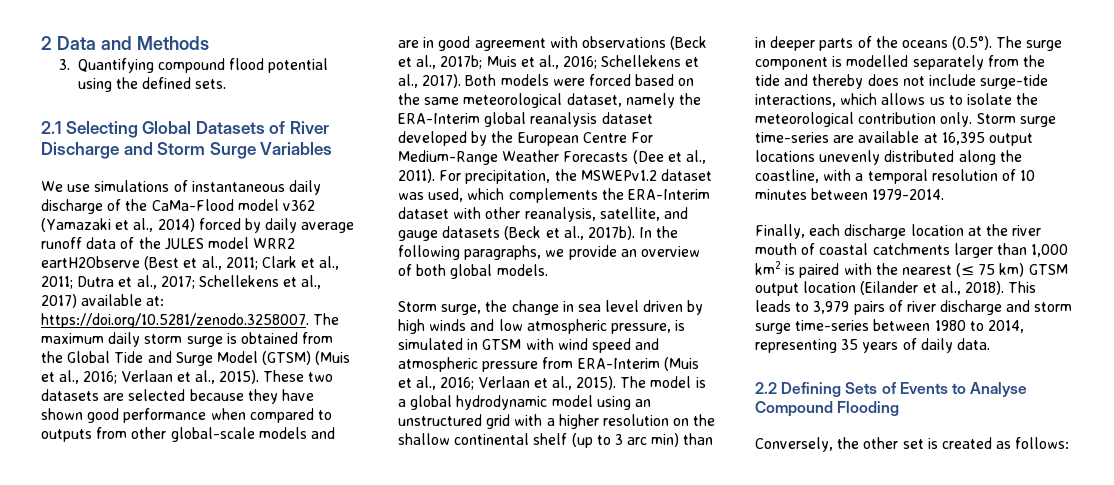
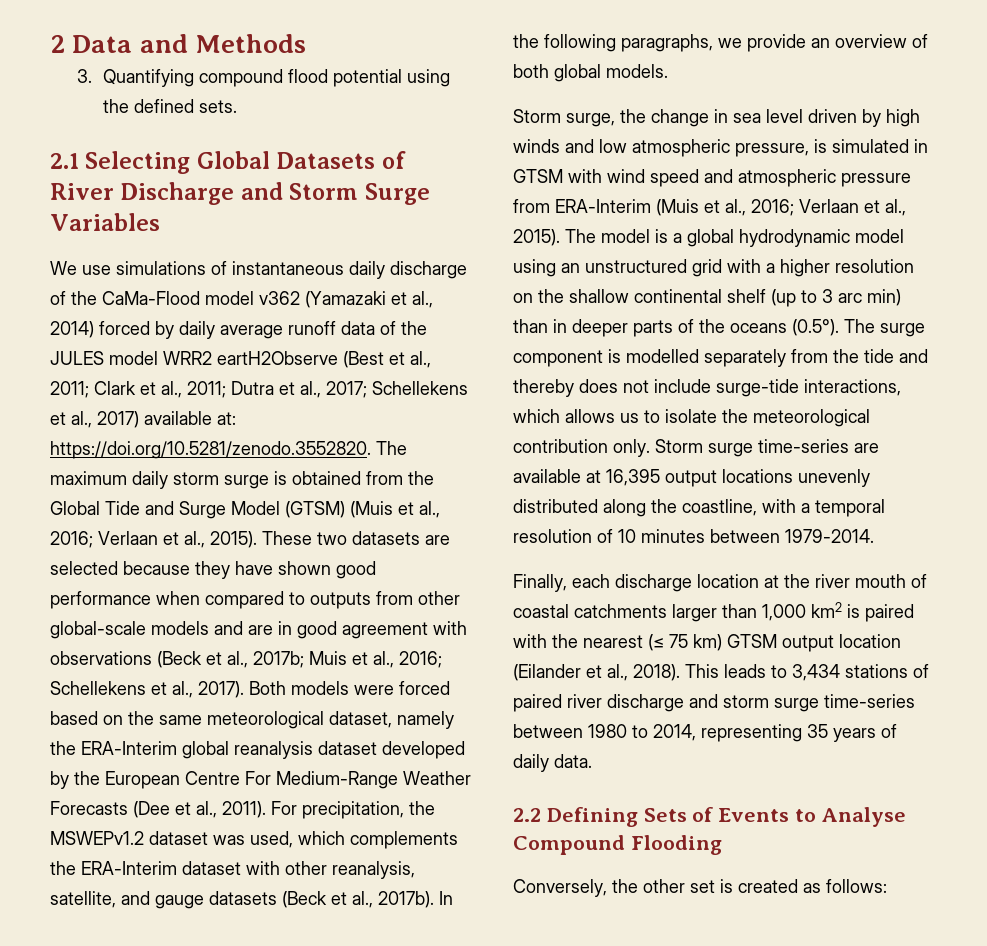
- https://doi.org/10.5281/zenodo.3258007. The maximum daily storm surge is obtained from the Global Tide and Surge Model (GTSM) (Muis et al., 2016;
+ https://doi.org/10.5281/zenodo.3552820. The maximum daily storm surge is obtained from the Global Tide and Surge Model (GTSM) (Muis et al., 2016;
- This leads to 3,979 pairs of river discharge and storm surge time-series between 1980 to 2014, representing 35 years of daily data.
+ This leads to 3,434 stations of paired river discharge and storm surge time-series between 1980 to 2014, representing 35 years of daily data.

